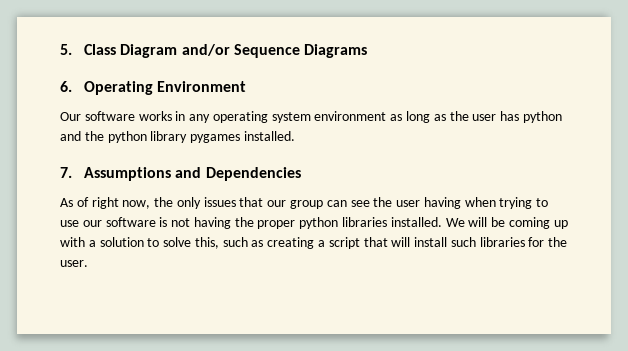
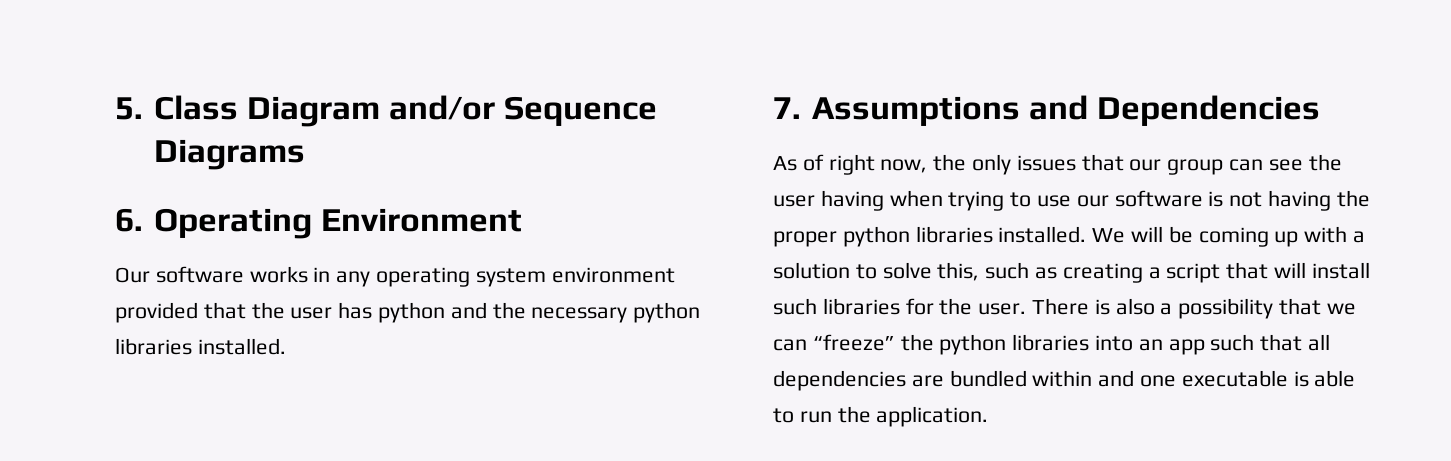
- Our software works in any operating system environment as long as the user has python and the python library pygames installed.
+ Our software works in any operating system environment provided that the user has python and the necessary python libraries installed.
+ There is also a possibility that we can “freeze” the python libraries into an app such that all dependencies are bundled within and one executable is able to run the application.

